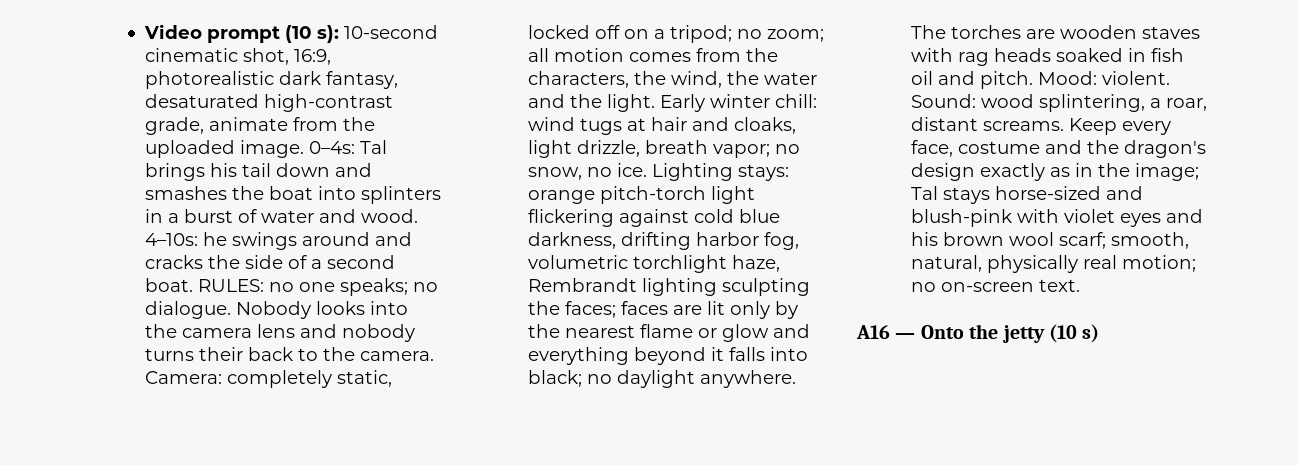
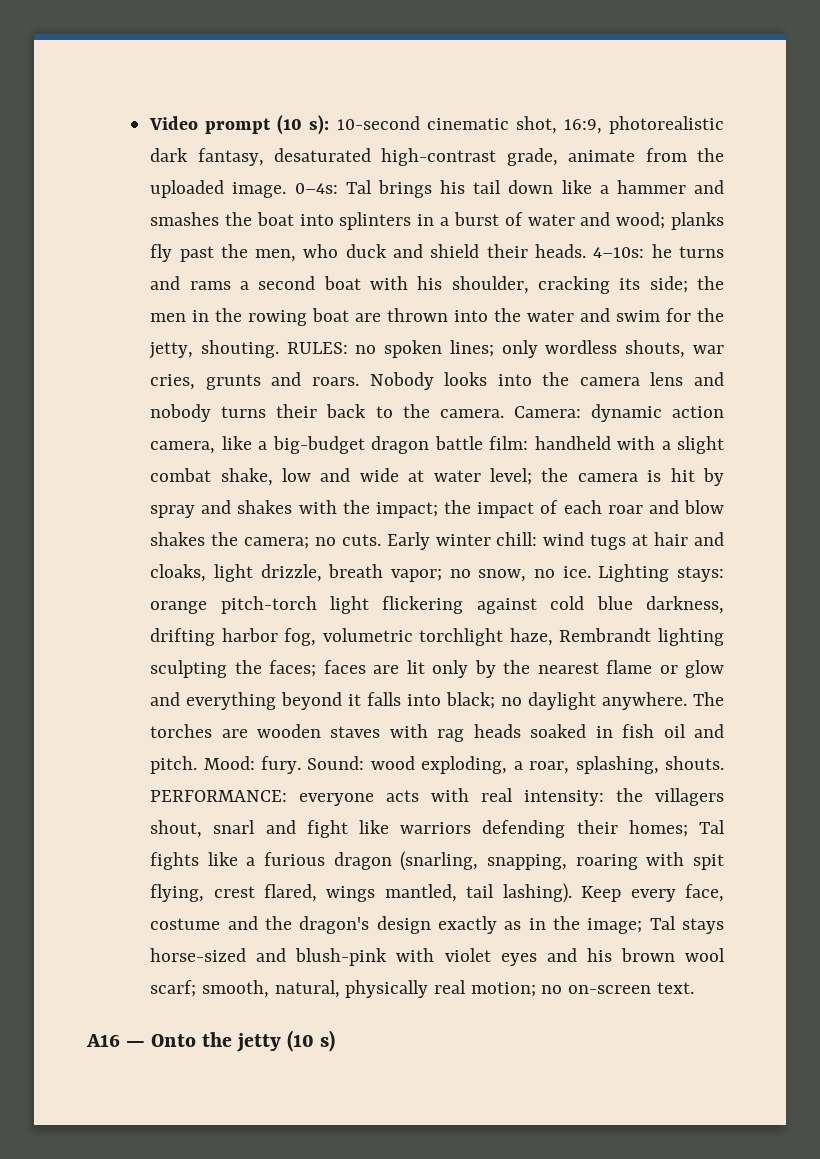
- 0–4s: Tal brings his tail down and smashes the boat into splinters in a burst of water and wood. 4–10s: he swings around and cracks the side of a second boat. RULES: no one speaks; no dialogue.
+ 0–4s: Tal brings his tail down like a hammer and smashes the boat into splinters in a burst of water and wood; planks fly past the men, who duck and shield their heads. 4–10s: he turns and rams a second boat with his shoulder, cracking its side; the men in the rowing boat are thrown into the water and swim for the jetty, shouting. RULES: no spoken lines; only wordless shouts, war cries, grunts and roars.
- Camera: completely static, locked off on a tripod; no zoom; all motion comes from the characters, the wind, the water and the light.
+ Camera: dynamic action camera, like a big-budget dragon battle film: handheld with a slight combat shake, low and wide at water level; the camera is hit by spray and shakes with the impact; the impact of each roar and blow shakes the camera; no cuts.
- Mood: violent.
+ Mood: fury.
- Sound: wood splintering, a roar, distant screams.
+ Sound: wood exploding, a roar, splashing, shouts. PERFORMANCE: everyone acts with real intensity: the villagers shout, snarl and fight like warriors defending their homes; Tal fights like a furious dragon (snarling, snapping, roaring with spit flying, crest flared, wings mantled, tail lashing).

